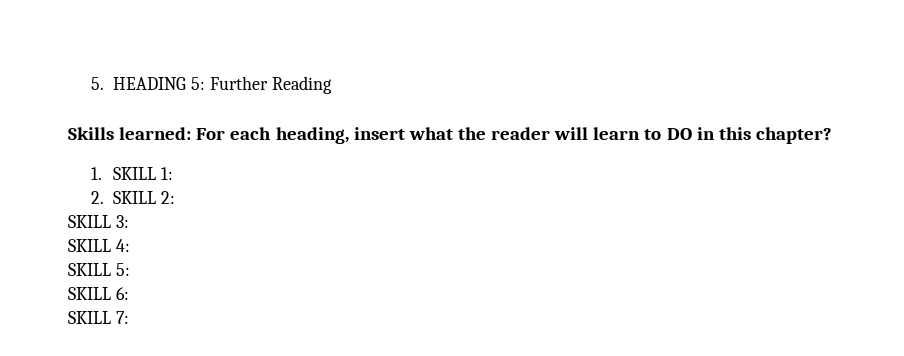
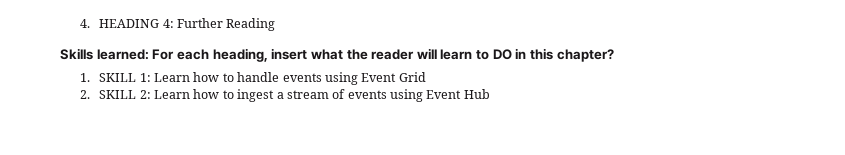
- 5. HEADING 5: Further Reading
+ 4. HEADING 4: Further Reading
- 1. SKILL 1:
- 2. SKILL 2:
- SKILL 3:
- SKILL 4:
- SKILL 5:
- SKILL 6:
- SKILL 7:
+ 1. SKILL 1: Learn how to handle events using Event Grid
+ 2. SKILL 2: Learn how to ingest a stream of events using Event Hub

